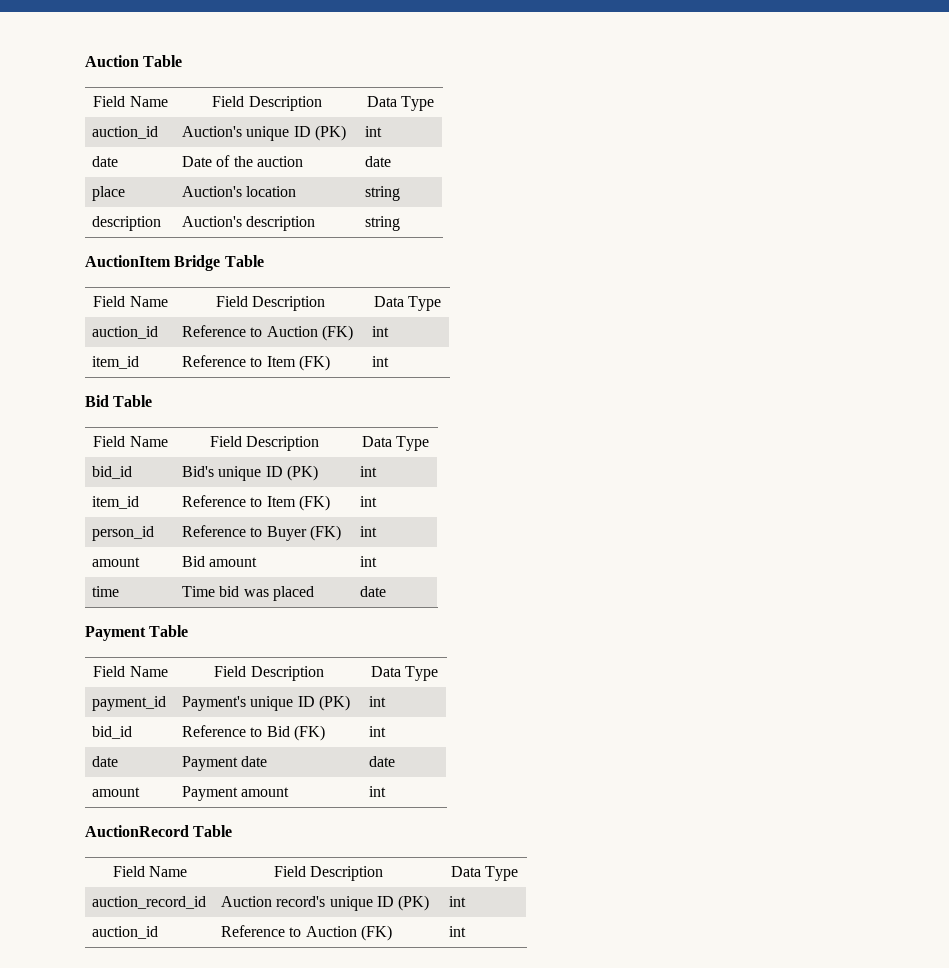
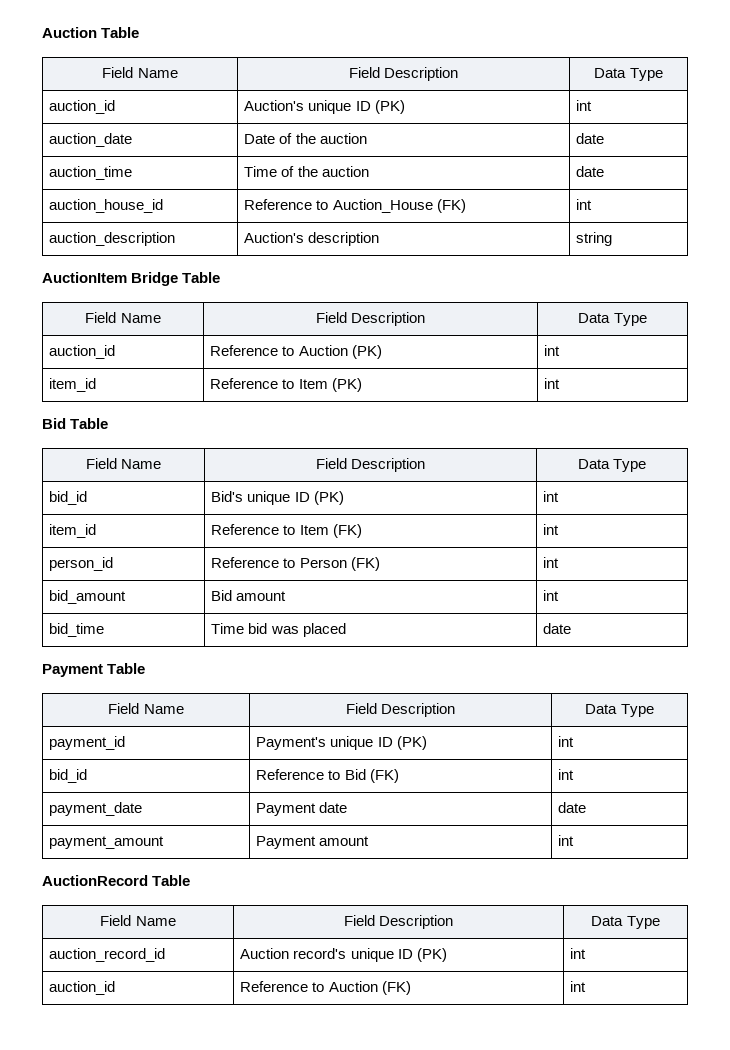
- date | Date of the auction | date
+ auction_date | Date of the auction | date
- place | Auction's location | string
- description | Auction's description | string
+ auction_time | Time of the auction | date
+ auction_house_id | Reference to Auction_House (FK) | int
+ auction_description | Auction's description | string
  AuctionItem Bridge Table
  Field Name | Field Description | Data Type
- auction_id | Reference to Auction (FK) | int
- item_id | Reference to Item (FK) | int
+ auction_id | Reference to Auction (PK) | int
+ item_id | Reference to Item (PK) | int
- person_id | Reference to Buyer (FK) | int
- amount | Bid amount | int
+ person_id | Reference to Person (FK) | int
+ bid_amount | Bid amount | int
- time | Time bid was placed | date
+ bid_time | Time bid was placed | date
- date | Payment date | date
+ payment_date | Payment date | date
- amount | Payment amount | int
+ payment_amount | Payment amount | int

